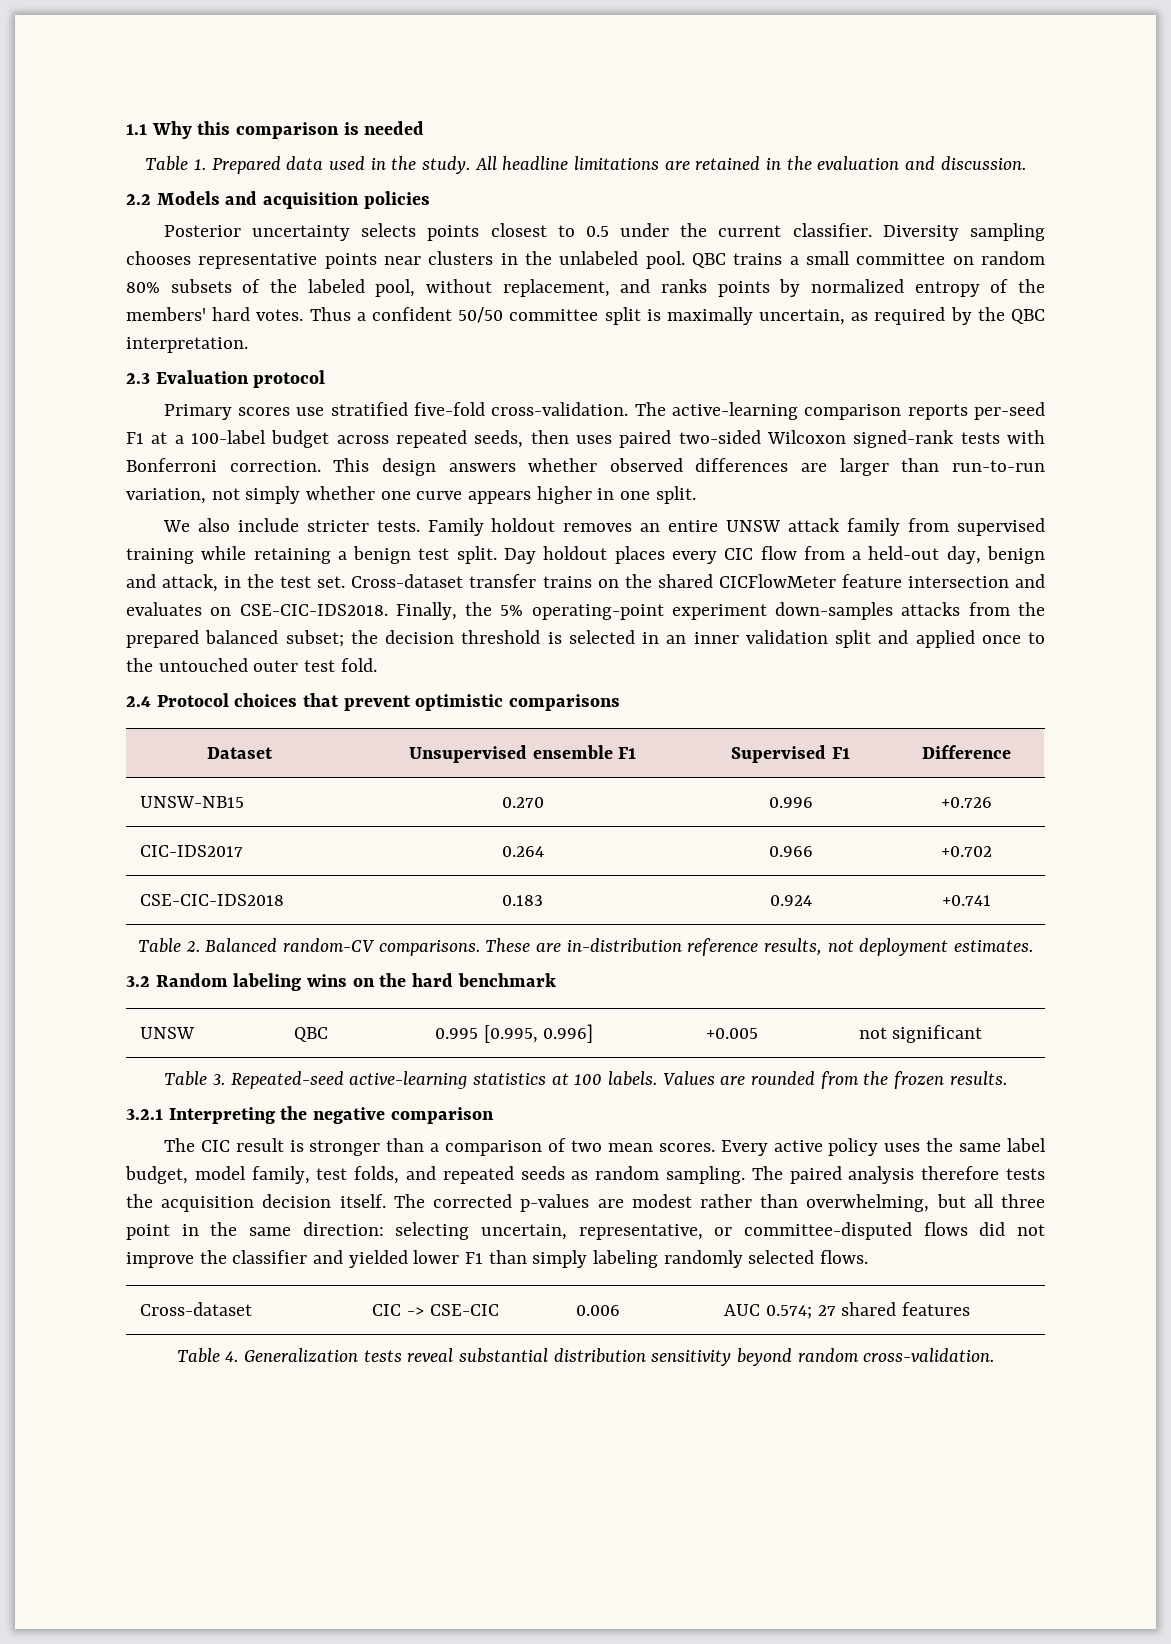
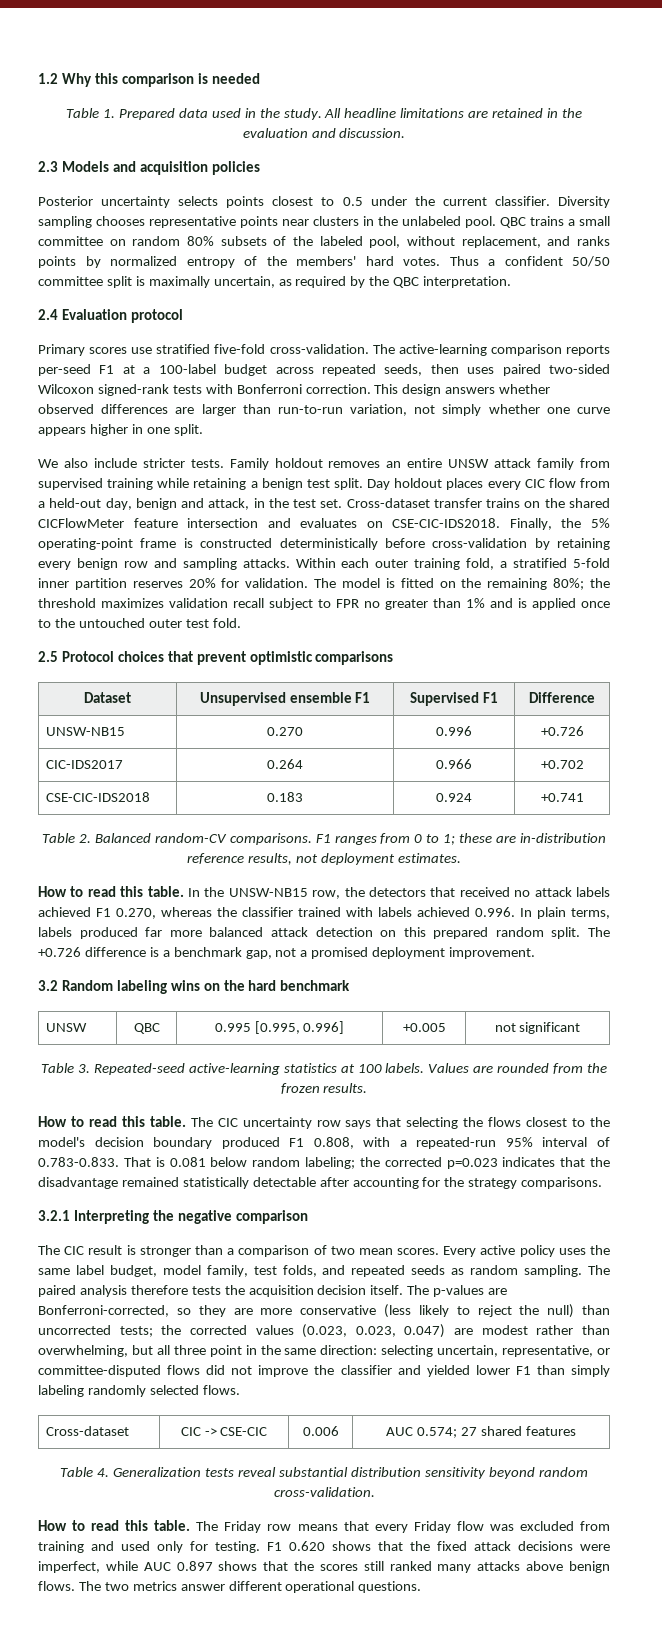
- 1.1 Why this comparison is needed
+ 1.2 Why this comparison is needed
- 2.2 Models and acquisition policies
+ 2.3 Models and acquisition policies
- 2.3 Evaluation protocol
+ 2.4 Evaluation protocol
- Finally, the 5% operating-point experiment down-samples attacks from the prepared balanced subset; the decision threshold is selected in an inner validation split and applied once to the untouched outer test fold.
+ Finally, the 5% operating-point frame is constructed deterministically before cross-validation by retaining every benign row and sampling attacks. Within each outer training fold, a stratified 5-fold inner partition reserves 20% for validation. The model is fitted on the remaining 80%; the threshold maximizes validation recall subject to FPR no greater than 1% and is applied once to the untouched outer test fold.
- 2.4 Protocol choices that prevent optimistic comparisons
+ 2.5 Protocol choices that prevent optimistic comparisons
- These are in-distribution reference results, not deployment estimates.
+ F1 ranges from 0 to 1; these are in-distribution reference results, not deployment estimates.
+ How to read this table. In the UNSW-NB15 row, the detectors that received no attack labels achieved F1 0.270, whereas the classifier trained with labels achieved 0.996. In plain terms, labels produced far more balanced attack detection on this prepared random split. The +0.726 difference is a benchmark gap, not a promised deployment improvement.
+ How to read this table. The CIC uncertainty row says that selecting the flows closest to the model's decision boundary produced F1 0.808, with a repeated-run 95% interval of 0.783-0.833. That is 0.081 below random labeling; the corrected p=0.023 indicates that the disadvantage remained statistically detectable after accounting for the strategy comparisons.
- The corrected p-values are modest rather than overwhelming, but all three point in the same direction: selecting uncertain, representative, or committee-disputed flows did not improve the classifier and yielded lower F1 than simply labeling randomly selected flows.
+ The p-values are Bonferroni-corrected, so they are more conservative (less likely to reject the null) than uncorrected tests; the corrected values (0.023, 0.023, 0.047) are modest rather than overwhelming, but all three point in the same direction: selecting uncertain, representative, or committee-disputed flows did not improve the classifier and yielded lower F1 than simply labeling randomly selected flows.
+ How to read this table. The Friday row means that every Friday flow was excluded from training and used only for testing. F1 0.620 shows that the fixed attack decisions were imperfect, while AUC 0.897 shows that the scores still ranked many attacks above benign flows. The two metrics answer different operational questions.

